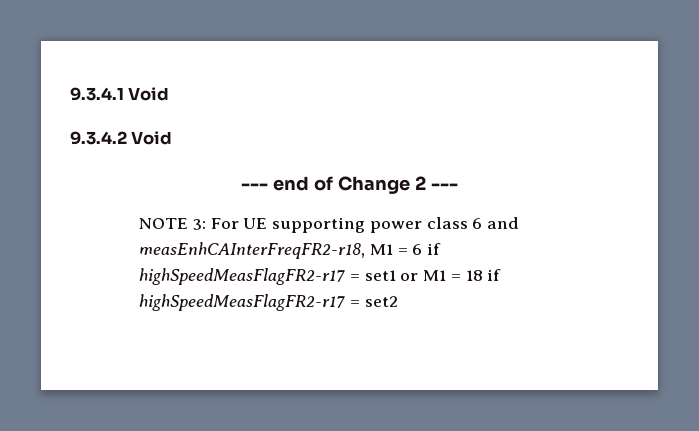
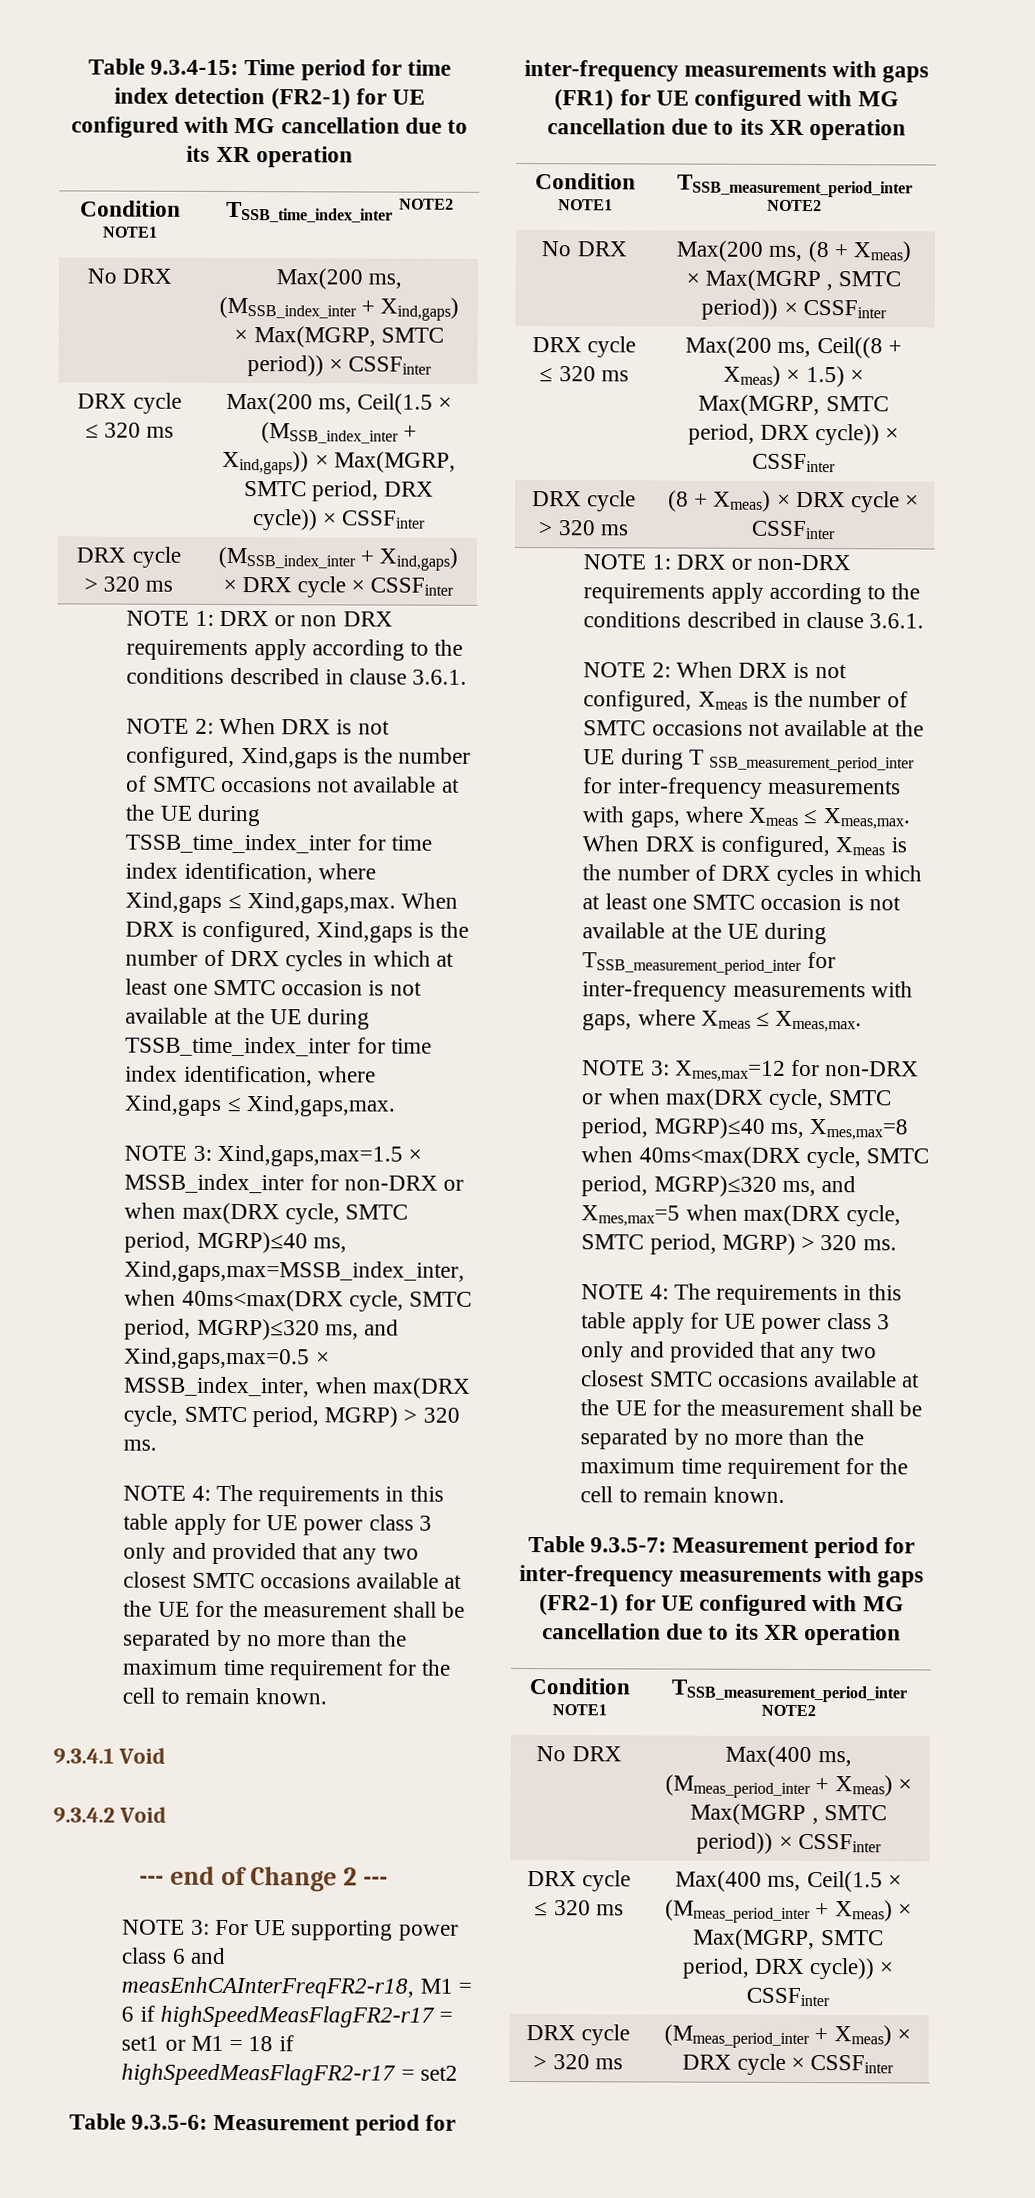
+ Table 9.3.4-15: Time period for time index detection (FR2-1) for UE configured with MG cancellation due to its XR operation
+ Condition NOTE1 | TSSB_time_index_inter NOTE2
+ No DRX | Max(200 ms, (MSSB_index_inter + Xind,gaps) × Max(MGRP, SMTC period)) × CSSFinter
+ DRX cycle ≤ 320 ms | Max(200 ms, Ceil(1.5 × (MSSB_index_inter + Xind,gaps)) × Max(MGRP, SMTC period, DRX cycle)) × CSSFinter
+ DRX cycle > 320 ms | (MSSB_index_inter + Xind,gaps) × DRX cycle × CSSFinter
+ NOTE 1: DRX or non DRX requirements apply according to the conditions described in clause 3.6.1.
+ NOTE 2: When DRX is not configured, Xind,gaps is the number of SMTC occasions not available at the UE during TSSB_time_index_inter for time index identification, where Xind,gaps ≤ Xind,gaps,max. When DRX is configured, Xind,gaps is the number of DRX cycles in which at least one SMTC occasion is not available at the UE during TSSB_time_index_inter for time index identification, where Xind,gaps ≤ Xind,gaps,max.
+ NOTE 3: Xind,gaps,max=1.5 × MSSB_index_inter for non-DRX or when max(DRX cycle, SMTC period, MGRP)≤40 ms, Xind,gaps,max=MSSB_index_inter, when 40ms<max(DRX cycle, SMTC period, MGRP)≤320 ms, and Xind,gaps,max=0.5 × MSSB_index_inter, when max(DRX cycle, SMTC period, MGRP) > 320 ms.
+ NOTE 4: The requirements in this table apply for UE power class 3 only and provided that any two closest SMTC occasions available at the UE for the measurement shall be separated by no more than the maximum time requirement for the cell to remain known.
+ Table 9.3.5-6: Measurement period for inter-frequency measurements with gaps (FR1) for UE configured with MG cancellation due to its XR operation
+ Condition NOTE1 | TSSB_measurement_period_inter NOTE2
+ No DRX | Max(200 ms, (8 + Xmeas) × Max(MGRP , SMTC period)) × CSSFinter
+ DRX cycle ≤ 320 ms | Max(200 ms, Ceil((8 + Xmeas) × 1.5) × Max(MGRP, SMTC period, DRX cycle)) × CSSFinter
+ DRX cycle > 320 ms | (8 + Xmeas) × DRX cycle × CSSFinter
+ NOTE 1: DRX or non-DRX requirements apply according to the conditions described in clause 3.6.1.
+ NOTE 2: When DRX is not configured, Xmeas is the number of SMTC occasions not available at the UE during T SSB_measurement_period_inter for inter-frequency measurements with gaps, where Xmeas ≤ Xmeas,max. When DRX is configured, Xmeas is the number of DRX cycles in which at least one SMTC occasion is not available at the UE during TSSB_measurement_period_inter for inter-frequency measurements with gaps, where Xmeas ≤ Xmeas,max.
+ NOTE 3: Xmes,max=12 for non-DRX or when max(DRX cycle, SMTC period, MGRP)≤40 ms, Xmes,max=8 when 40ms<max(DRX cycle, SMTC period, MGRP)≤320 ms, and Xmes,max=5 when max(DRX cycle, SMTC period, MGRP) > 320 ms.
+ NOTE 4: The requirements in this table apply for UE power class 3 only and provided that any two closest SMTC occasions available at the UE for the measurement shall be separated by no more than the maximum time requirement for the cell to remain known.
+ Table 9.3.5-7: Measurement period for inter-frequency measurements with gaps (FR2-1) for UE configured with MG cancellation due to its XR operation
+ Condition NOTE1 | TSSB_measurement_period_inter NOTE2
+ No DRX | Max(400 ms, (Mmeas_period_inter + Xmeas) × Max(MGRP , SMTC period)) × CSSFinter
+ DRX cycle ≤ 320 ms | Max(400 ms, Ceil(1.5 × (Mmeas_period_inter + Xmeas) × Max(MGRP, SMTC period, DRX cycle)) × CSSFinter
+ DRX cycle > 320 ms | (Mmeas_period_inter + Xmeas) × DRX cycle × CSSFinter

